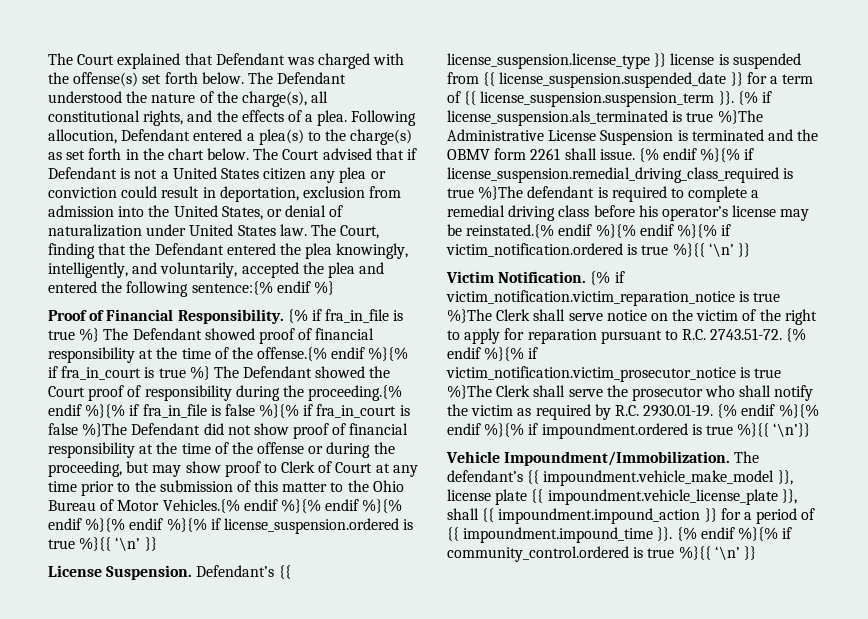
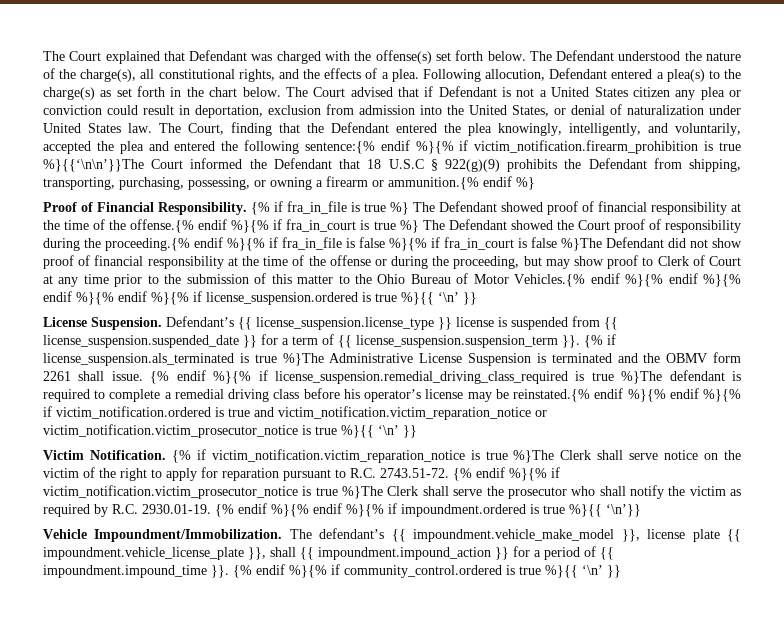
- The Court, finding that the Defendant entered the plea knowingly, intelligently, and voluntarily, accepted the plea and entered the following sentence:{% endif %}
+ The Court, finding that the Defendant entered the plea knowingly, intelligently, and voluntarily, accepted the plea and entered the following sentence:{% endif %}{% if victim_notification.firearm_prohibition is true %}{{‘\n\n’}}The Court informed the Defendant that 18 U.S.C § 922(g)(9) prohibits the Defendant from shipping, transporting, purchasing, possessing, or owning a firearm or ammunition.{% endif %}
- {% endif %}{% if license_suspension.remedial_driving_class_required is true %}The defendant is required to complete a remedial driving class before his operator’s license may be reinstated.{% endif %}{% endif %}{% if victim_notification.ordered is true %}{{ ‘\n’ }}
+ {% endif %}{% if license_suspension.remedial_driving_class_required is true %}The defendant is required to complete a remedial driving class before his operator’s license may be reinstated.{% endif %}{% endif %}{% if victim_notification.ordered is true and victim_notification.victim_reparation_notice or victim_notification.victim_prosecutor_notice is true %}{{ ‘\n’ }}

